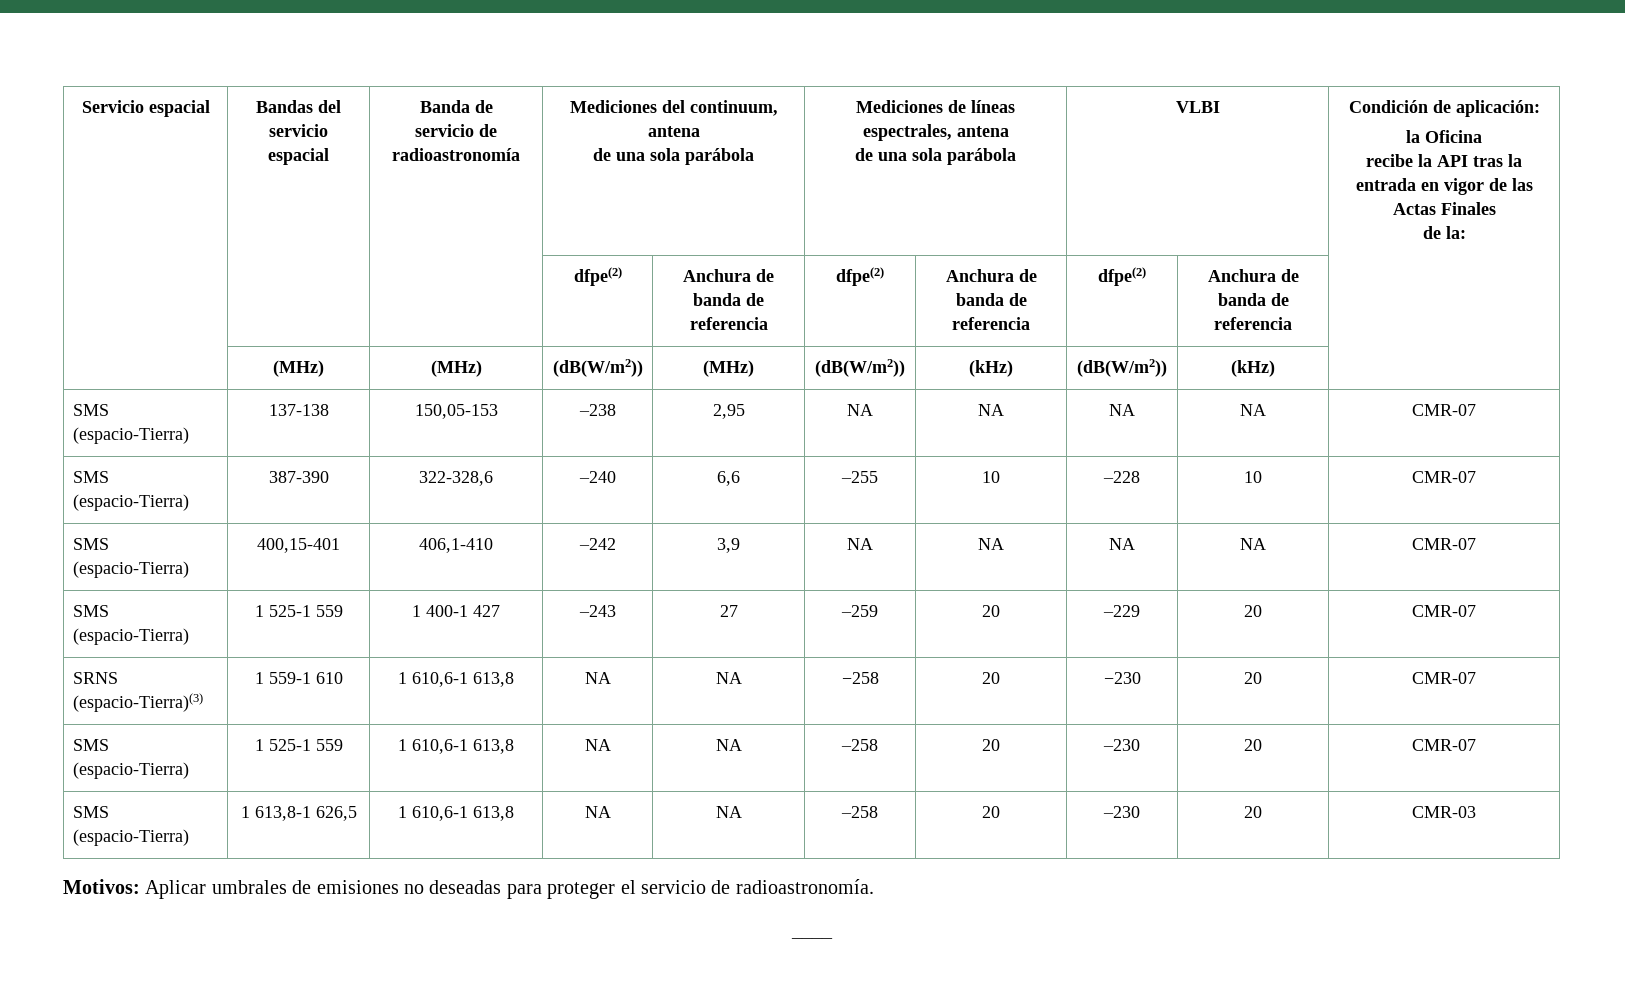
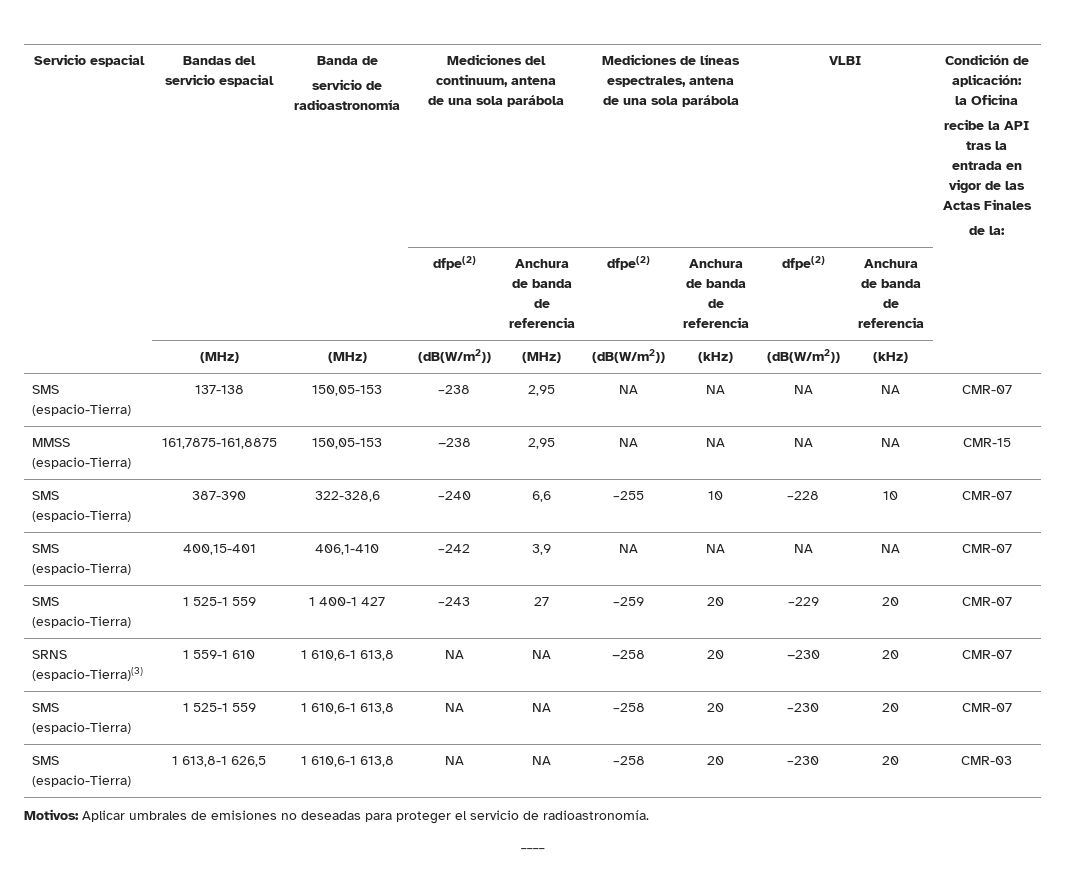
+ MMSS (espacio-Tierra) | 161,7875-161,8875 | 150,05-153 | −238 | 2,95 | NA | NA | NA | NA | CMR-15

